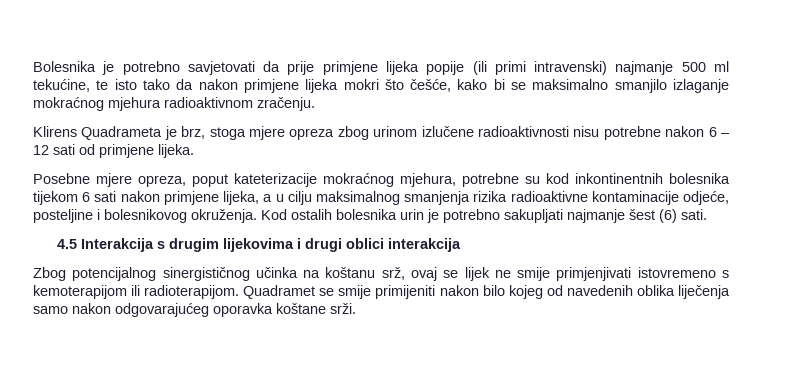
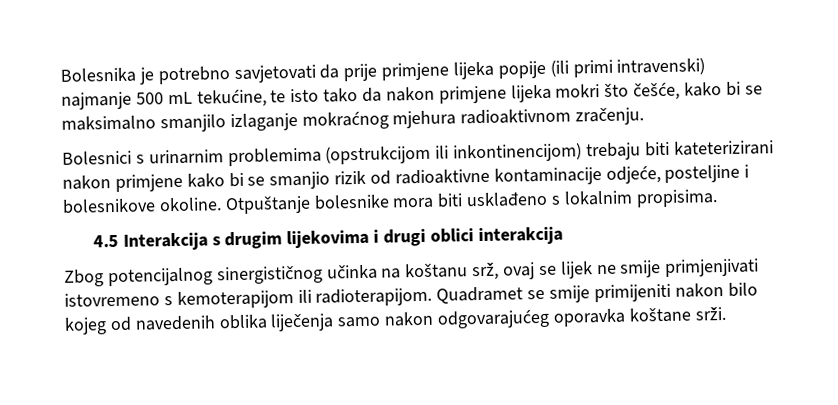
- Bolesnika je potrebno savjetovati da prije primjene lijeka popije (ili primi intravenski) najmanje 500 ml tekućine, te isto tako da nakon primjene lijeka mokri što češće, kako bi se maksimalno smanjilo izlaganje mokraćnog mjehura radioaktivnom zračenju.
+ Bolesnika je potrebno savjetovati da prije primjene lijeka popije (ili primi intravenski) najmanje 500 mL tekućine, te isto tako da nakon primjene lijeka mokri što češće, kako bi se maksimalno smanjilo izlaganje mokraćnog mjehura radioaktivnom zračenju.
- Klirens Quadrameta je brz, stoga mjere opreza zbog urinom izlučene radioaktivnosti nisu potrebne nakon 6 – 12 sati od primjene lijeka.
- Posebne mjere opreza, poput kateterizacije mokraćnog mjehura, potrebne su kod inkontinentnih bolesnika tijekom 6 sati nakon primjene lijeka, a u cilju maksimalnog smanjenja rizika radioaktivne kontaminacije odjeće, posteljine i bolesnikovog okruženja. Kod ostalih bolesnika urin je potrebno sakupljati najmanje šest (6) sati.
+ Bolesnici s urinarnim problemima (opstrukcijom ili inkontinencijom) trebaju biti kateterizirani nakon primjene kako bi se smanjio rizik od radioaktivne kontaminacije odjeće, posteljine i bolesnikove okoline. Otpuštanje bolesnike mora biti usklađeno s lokalnim propisima.

